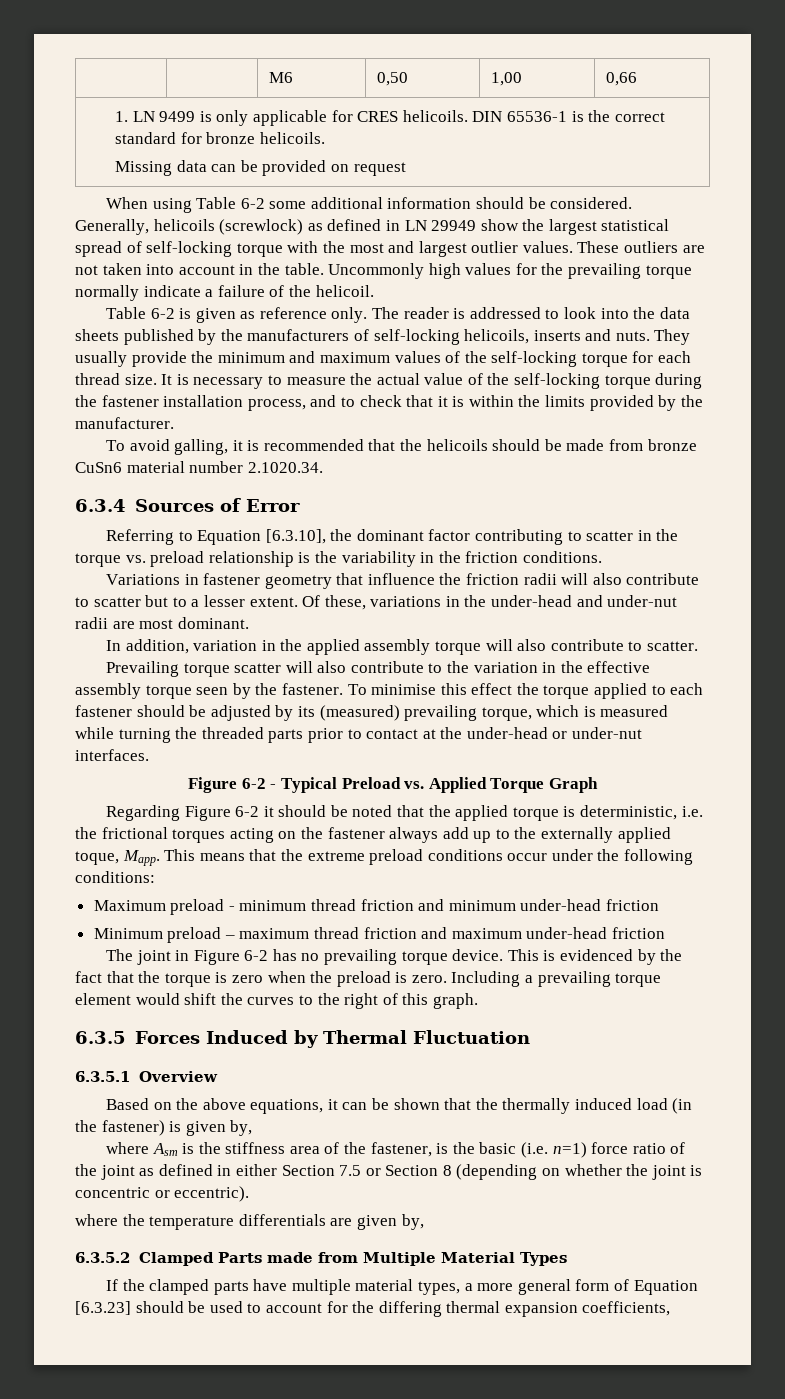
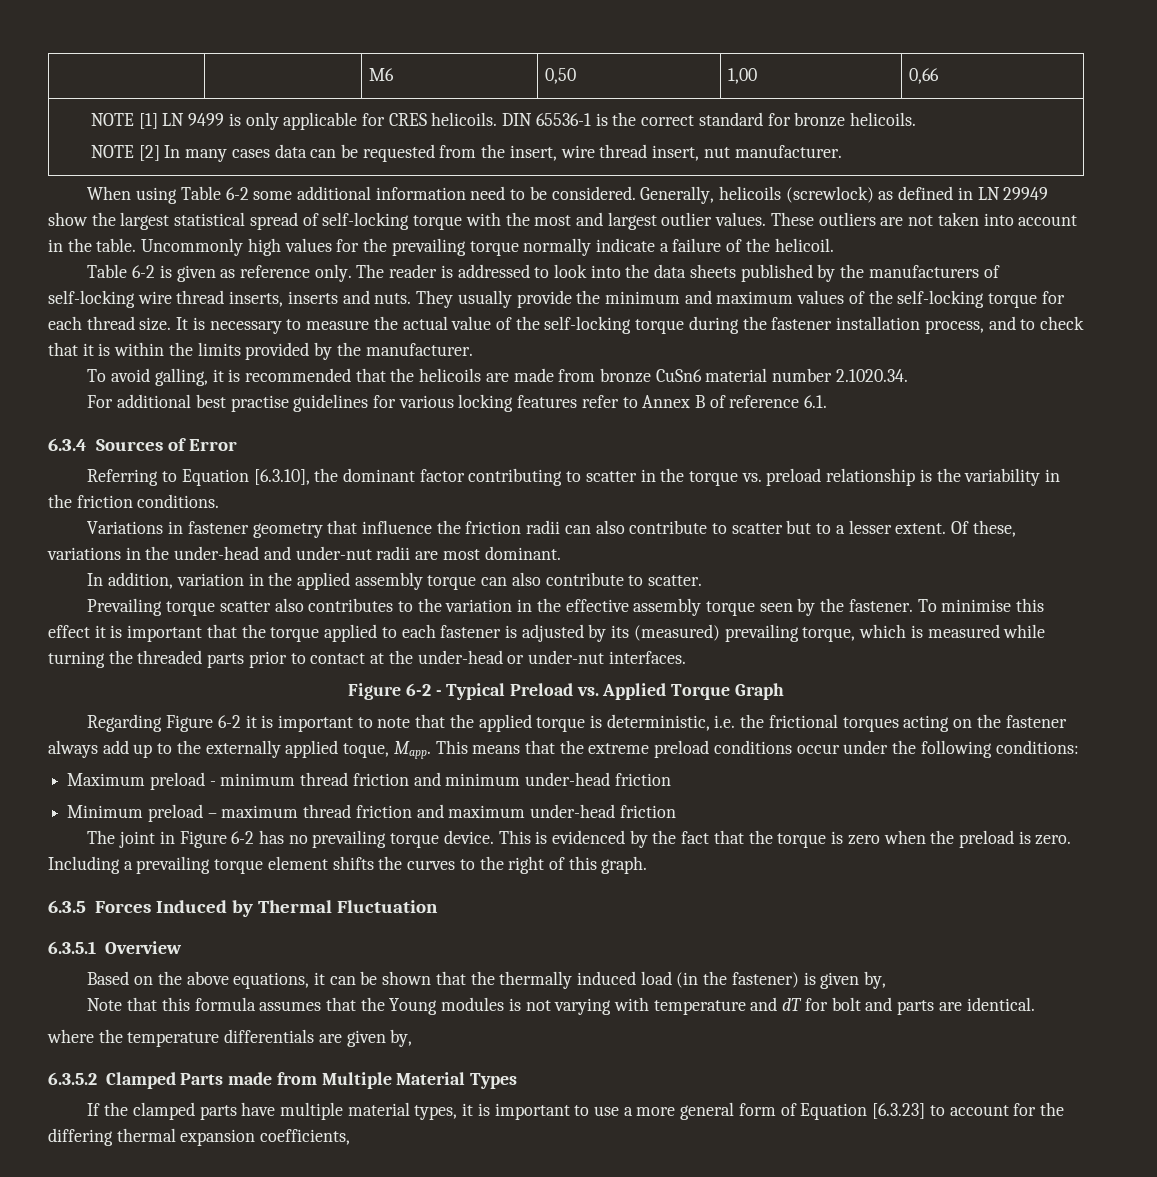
- 1. LN 9499 is only applicable for CRES helicoils. DIN 65536-1 is the correct standard for bronze helicoils.
- Missing data can be provided on request
+ NOTE [1] LN 9499 is only applicable for CRES helicoils. DIN 65536-1 is the correct standard for bronze helicoils.
+ NOTE [2] In many cases data can be requested from the insert, wire thread insert, nut manufacturer.
- When using Table 6-2 some additional information should be considered.
+ When using Table 6-2 some additional information need to be considered.
- The reader is addressed to look into the data sheets published by the manufacturers of self-locking helicoils, inserts and nuts.
+ The reader is addressed to look into the data sheets published by the manufacturers of self-locking wire thread inserts, inserts and nuts.
- To avoid galling, it is recommended that the helicoils should be made from bronze CuSn6 material number 2.1020.34.
+ To avoid galling, it is recommended that the helicoils are made from bronze CuSn6 material number 2.1020.34.
+ For additional best practise guidelines for various locking features refer to Annex B of reference 6.1.
- Variations in fastener geometry that influence the friction radii will also contribute to scatter but to a lesser extent.
+ Variations in fastener geometry that influence the friction radii can also contribute to scatter but to a lesser extent.
- In addition, variation in the applied assembly torque will also contribute to scatter.
+ In addition, variation in the applied assembly torque can also contribute to scatter.
- Prevailing torque scatter will also contribute to the variation in the effective assembly torque seen by the fastener.
+ Prevailing torque scatter also contributes to the variation in the effective assembly torque seen by the fastener.
- To minimise this effect the torque applied to each fastener should be adjusted by its (measured) prevailing torque, which is measured while turning the threaded parts prior to contact at the under-head or under-nut interfaces.
+ To minimise this effect it is important that the torque applied to each fastener is adjusted by its (measured) prevailing torque, which is measured while turning the threaded parts prior to contact at the under-head or under-nut interfaces.
- Regarding Figure 6-2 it should be noted that the applied torque is deterministic, i.e. the frictional torques acting on the fastener always add up to the externally applied toque, Mapp.
+ Regarding Figure 6-2 it is important to note that the applied torque is deterministic, i.e. the frictional torques acting on the fastener always add up to the externally applied toque, Mapp.
- Including a prevailing torque element would shift the curves to the right of this graph.
+ Including a prevailing torque element shifts the curves to the right of this graph.
- where Asm is the stiffness area of the fastener, is the basic (i.e. n=1) force ratio of the joint as defined in either Section 7.5 or Section 8 (depending on whether the joint is concentric or eccentric).
+ Note that this formula assumes that the Young modules is not varying with temperature and dT for bolt and parts are identical.
- If the clamped parts have multiple material types, a more general form of Equation [6.3.23] should be used to account for the differing thermal expansion coefficients,
+ If the clamped parts have multiple material types, it is important to use a more general form of Equation [6.3.23] to account for the differing thermal expansion coefficients,

